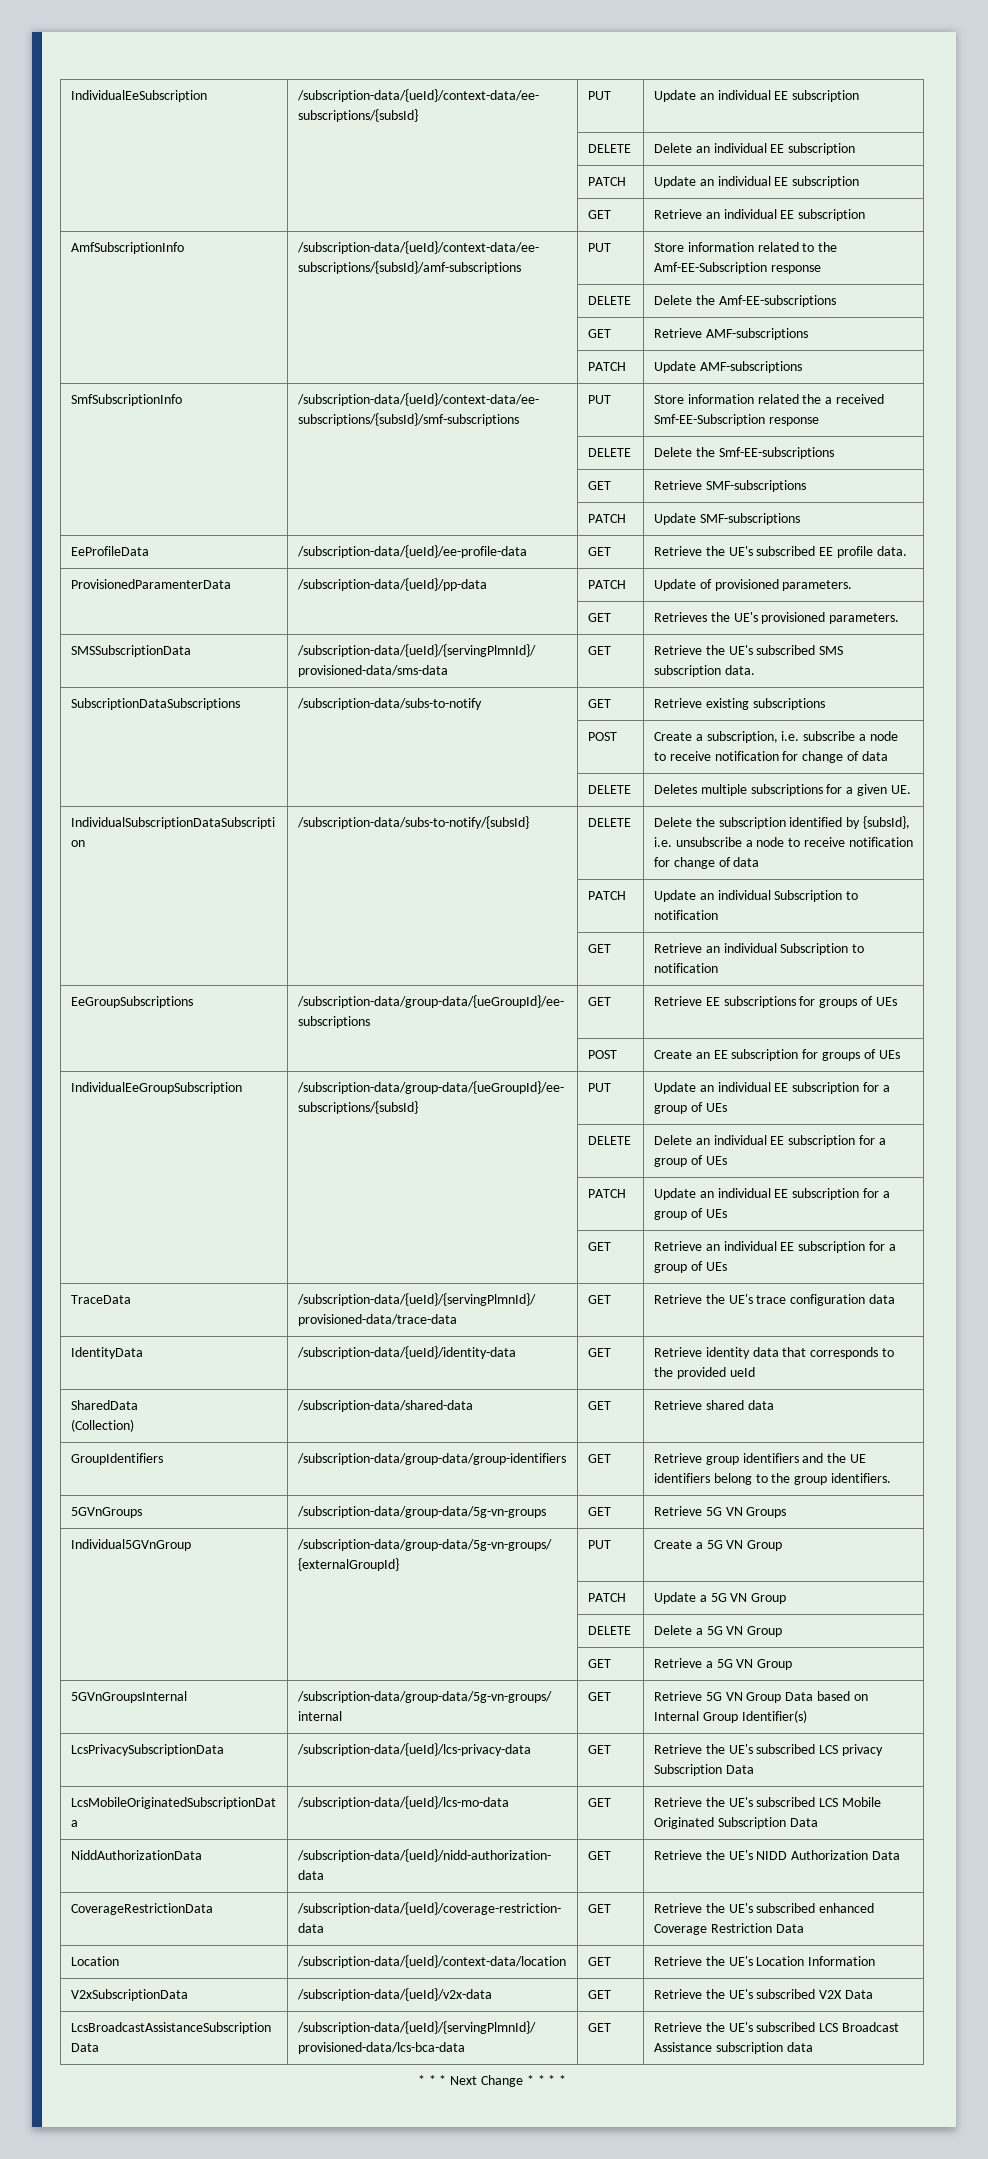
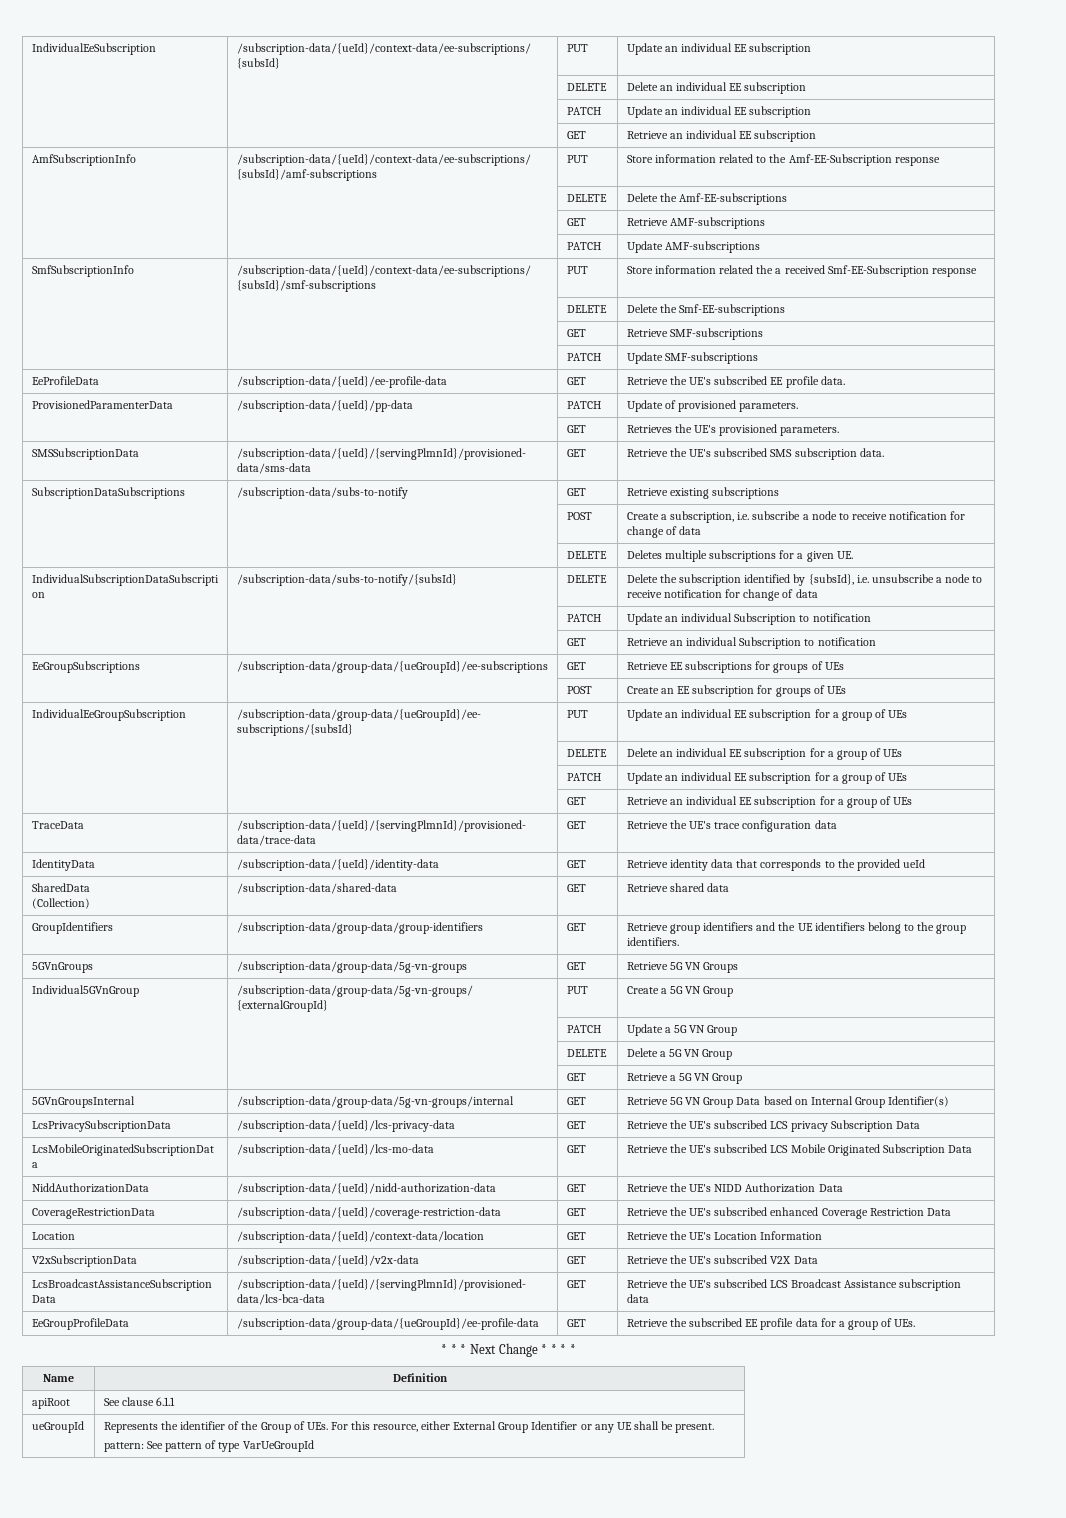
+ EeGroupProfileData | /subscription-data/group-data/{ueGroupId}/ee-profile-data | GET | Retrieve the subscribed EE profile data for a group of UEs.
+ Name | Definition
+ apiRoot | See clause 6.1.1
+ ueGroupId | Represents the identifier of the Group of UEs. For this resource, either External Group Identifier or any UE shall be present.
+ pattern: See pattern of type VarUeGroupId

